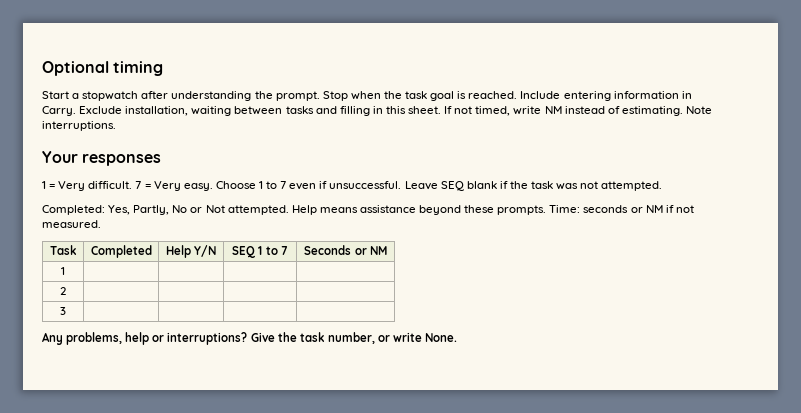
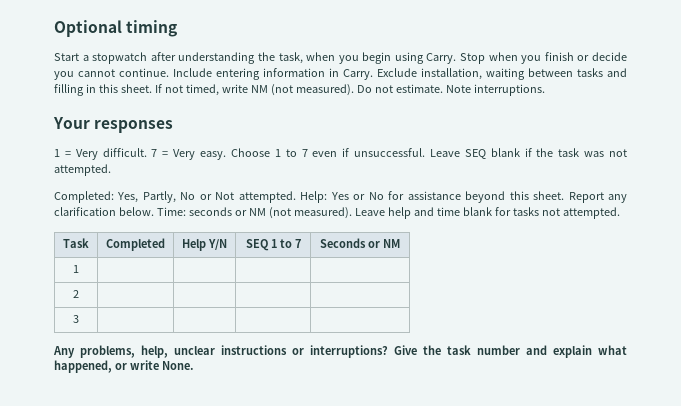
- Start a stopwatch after understanding the prompt. Stop when the task goal is reached.
+ Start a stopwatch after understanding the task, when you begin using Carry. Stop when you finish or decide you cannot continue.
- If not timed, write NM instead of estimating.
+ If not timed, write NM (not measured). Do not estimate.
- Help means assistance beyond these prompts. Time: seconds or NM if not measured.
+ Help: Yes or No for assistance beyond this sheet. Report any clarification below. Time: seconds or NM (not measured). Leave help and time blank for tasks not attempted.
- Any problems, help or interruptions?
+ Any problems, help, unclear instructions or interruptions?
- Give the task number, or write None.
+ Give the task number and explain what happened, or write None.

